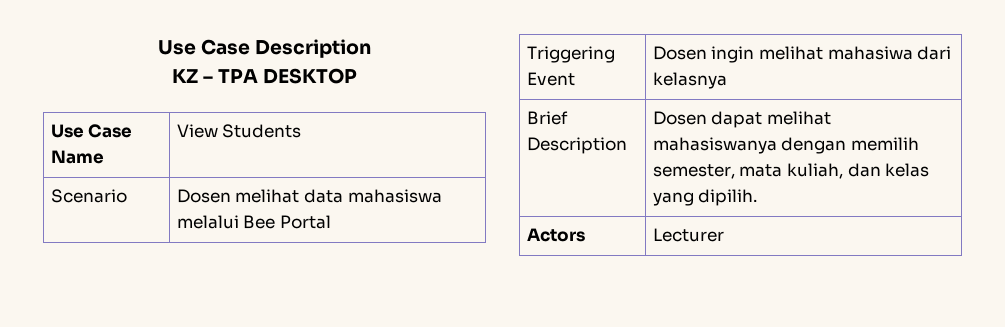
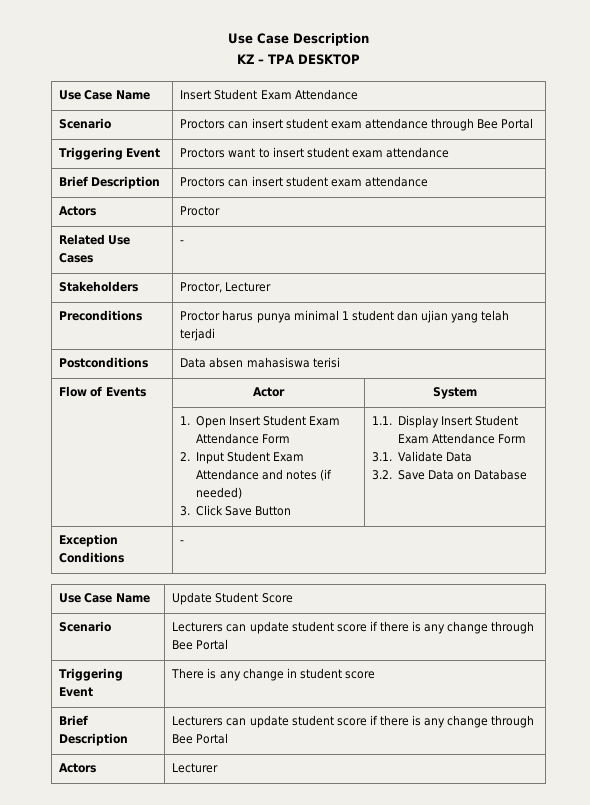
- Use Case Name | View Students
- Scenario | Dosen melihat data mahasiswa melalui Bee Portal
- Triggering Event | Dosen ingin melihat mahasiwa dari kelasnya
- Brief Description | Dosen dapat melihat mahasiswanya dengan memilih semester, mata kuliah, dan kelas yang dipilih.
+ Use Case Name | Insert Student Exam Attendance
+ Scenario | Proctors can insert student exam attendance through Bee Portal
+ Triggering Event | Proctors want to insert student exam attendance
+ Brief Description | Proctors can insert student exam attendance
+ Actors | Proctor
+ Related Use Cases | -
+ Stakeholders | Proctor, Lecturer
+ Preconditions | Proctor harus punya minimal 1 student dan ujian yang telah terjadi
+ Postconditions | Data absen mahasiswa terisi
+ Flow of Events | Actor | System
+ | 1. Open Insert Student Exam Attendance Form
+ 2. Input Student Exam Attendance and notes (if needed)
+ 3. Click Save Button | 1.1. Display Insert Student Exam Attendance Form
+ 3.1. Validate Data
+ 3.2. Save Data on Database
+ Exception Conditions | -
+ Use Case Name | Update Student Score
+ Scenario | Lecturers can update student score if there is any change through Bee Portal
+ Triggering Event | There is any change in student score
+ Brief Description | Lecturers can update student score if there is any change through Bee Portal

